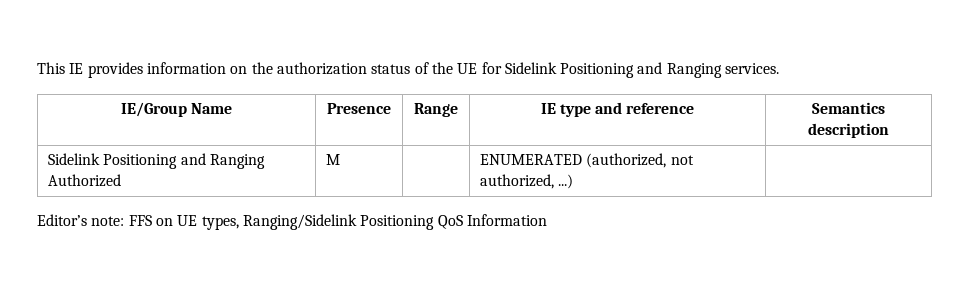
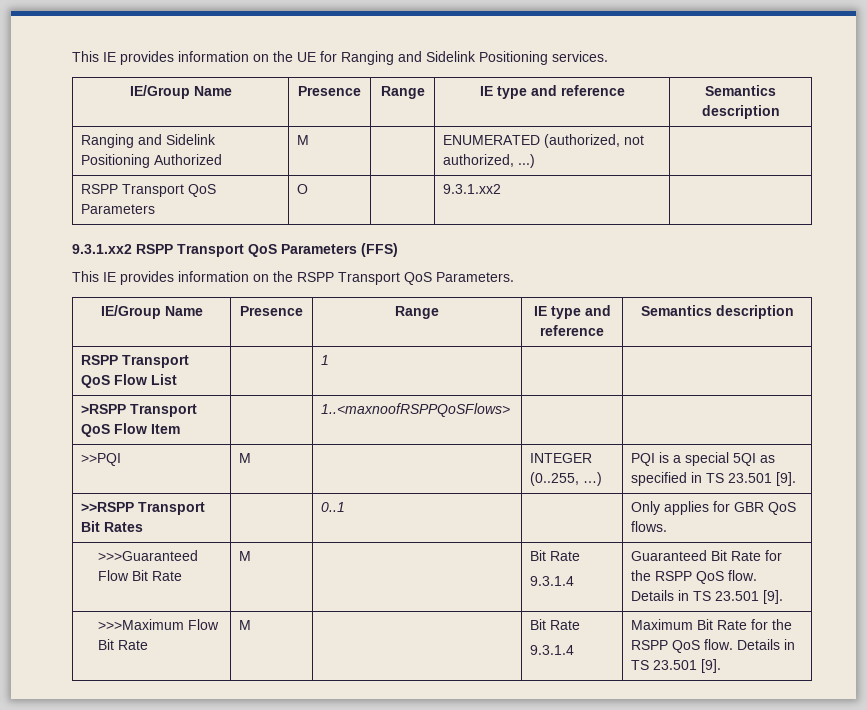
- This IE provides information on the authorization status of the UE for Sidelink Positioning and Ranging services.
+ This IE provides information on the UE for Ranging and Sidelink Positioning services.
- Sidelink Positioning and Ranging Authorized | M | | ENUMERATED (authorized, not authorized, ...) |
+ Ranging and Sidelink Positioning Authorized | M | | ENUMERATED (authorized, not authorized, ...) |
- Editor’s note: FFS on UE types, Ranging/Sidelink Positioning QoS Information
+ RSPP Transport QoS Parameters | O | | 9.3.1.xx2 |
+ 9.3.1.xx2 RSPP Transport QoS Parameters (FFS)
+ This IE provides information on the RSPP Transport QoS Parameters.
+ IE/Group Name | Presence | Range | IE type and reference | Semantics description
+ RSPP Transport QoS Flow List | | 1 | |
+ >RSPP Transport QoS Flow Item | | 1..<maxnoofRSPPQoSFlows> | |
+ >>PQI | M | | INTEGER (0..255, …) | PQI is a special 5QI as specified in TS 23.501 [9].
+ >>RSPP Transport Bit Rates | | 0..1 | | Only applies for GBR QoS flows.
+ >>>Guaranteed Flow Bit Rate | M | | Bit Rate
+ 9.3.1.4 | Guaranteed Bit Rate for the RSPP QoS flow. Details in TS 23.501 [9].
+ >>>Maximum Flow Bit Rate | M | | Bit Rate
+ 9.3.1.4 | Maximum Bit Rate for the RSPP QoS flow. Details in TS 23.501 [9].

